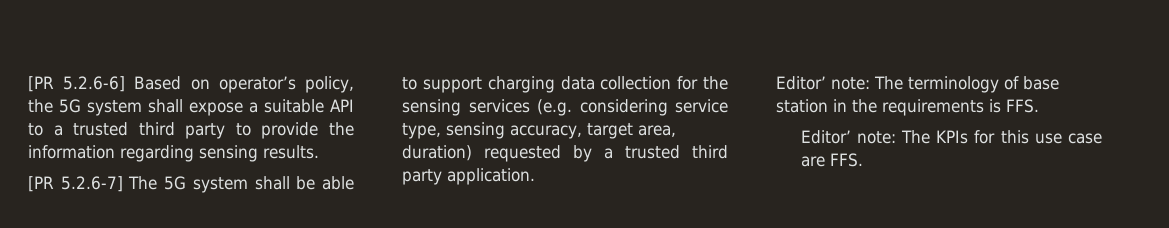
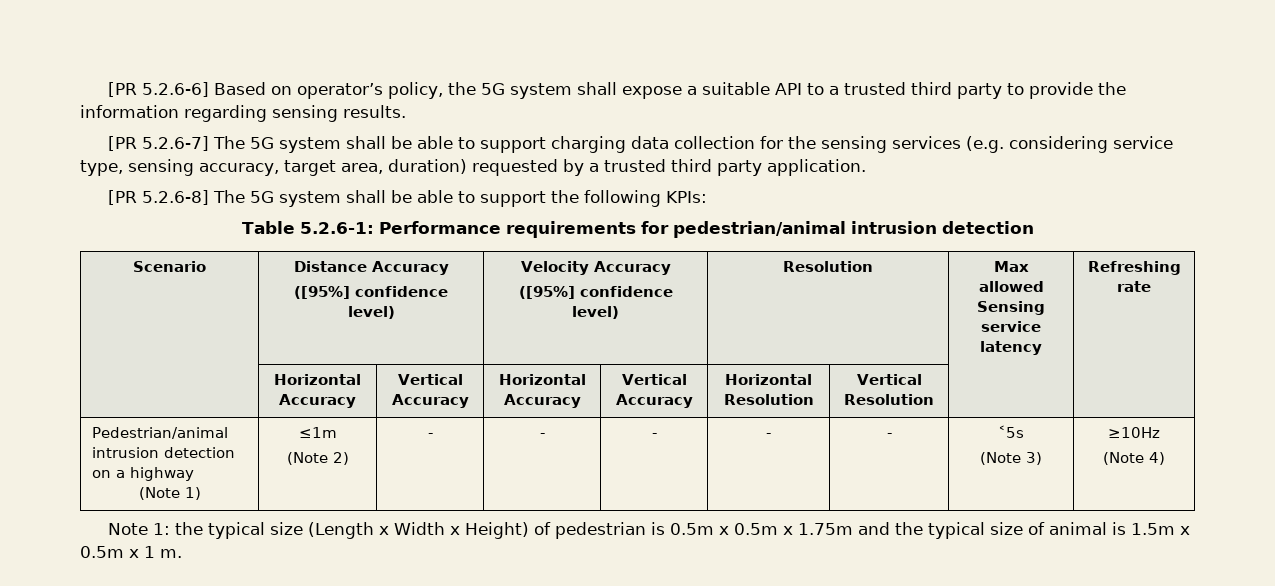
- Editor’ note: The terminology of base station in the requirements is FFS.
- Editor’ note: The KPIs for this use case are FFS.
+ [PR 5.2.6-8] The 5G system shall be able to support the following KPIs:
+ Table 5.2.6-1: Performance requirements for pedestrian/animal intrusion detection
+ Scenario | Distance Accuracy
+ ([95%] confidence level) | Velocity Accuracy
+ ([95%] confidence level) | Resolution | Max allowed Sensing service latency | Refreshing rate
+ | Horizontal Accuracy | Vertical Accuracy | Horizontal Accuracy | Vertical Accuracy | Horizontal Resolution | Vertical Resolution | |
+ Pedestrian/animal intrusion detection on a highway
+ (Note 1) | ≤1m
+ (Note 2) | - | - | - | - | - | ˂5s
+ (Note 3) | ≥10Hz
+ (Note 4)
+ Note 1: the typical size (Length x Width x Height) of pedestrian is 0.5m x 0.5m x 1.75m and the typical size of animal is 1.5m x 0.5m x 1 m.

